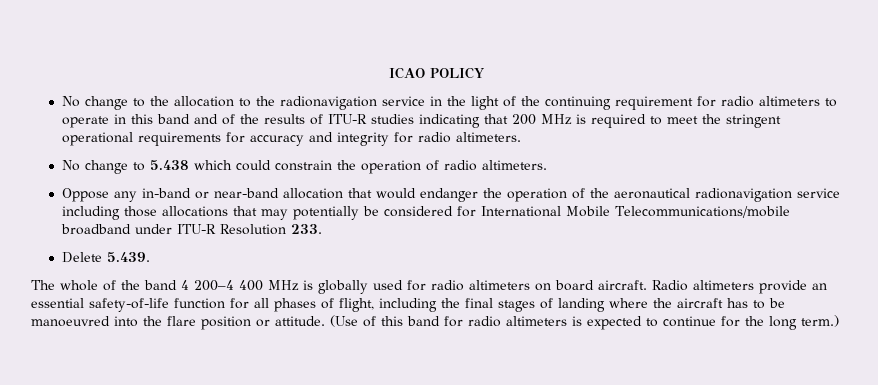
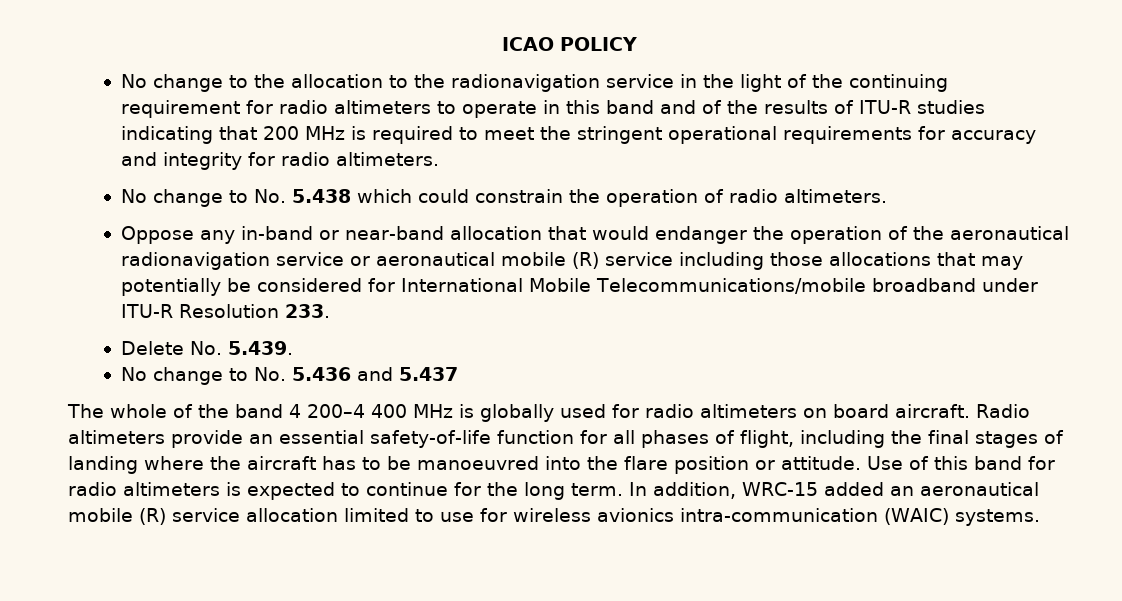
- No change to 5.438 which could constrain the operation of radio altimeters.
+ No change to No. 5.438 which could constrain the operation of radio altimeters.
- Oppose any in-band or near-band allocation that would endanger the operation of the aeronautical radionavigation service including those allocations that may potentially be considered for International Mobile Telecommunications/mobile broadband under ITU-R Resolution 233.
+ Oppose any in-band or near-band allocation that would endanger the operation of the aeronautical radionavigation service or aeronautical mobile (R) service including those allocations that may potentially be considered for International Mobile Telecommunications/mobile broadband under ITU-R Resolution 233.
- Delete 5.439.
+ Delete No. 5.439.
+ No change to No. 5.436 and 5.437
- (Use of this band for radio altimeters is expected to continue for the long term.)
+ Use of this band for radio altimeters is expected to continue for the long term. In addition, WRC-15 added an aeronautical mobile (R) service allocation limited to use for wireless avionics intra-communication (WAIC) systems.

